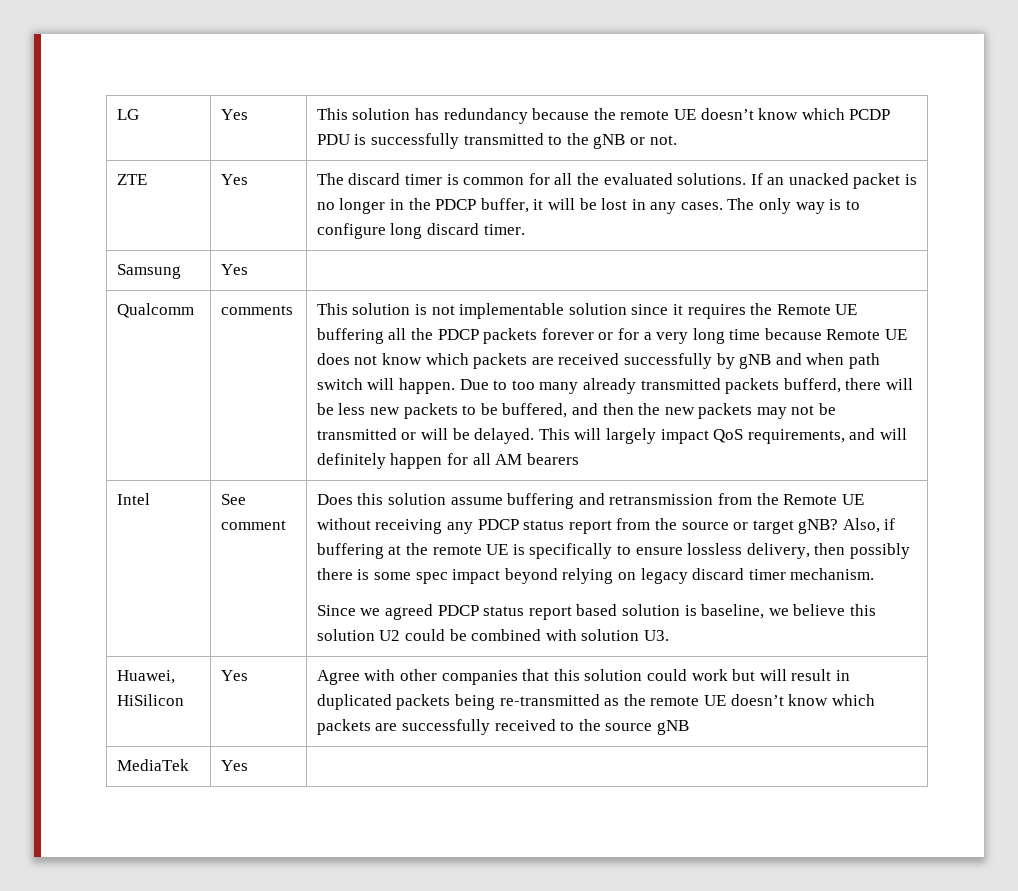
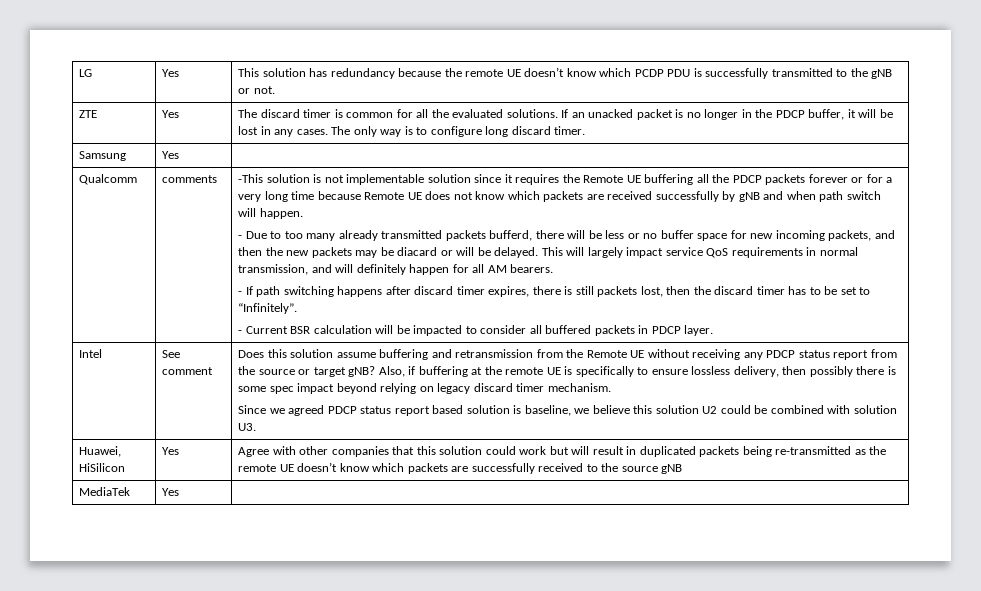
- This solution is not implementable solution since it requires the Remote UE buffering all the PDCP packets forever or for a very long time because Remote UE does not know which packets are received successfully by gNB and when path switch will happen. Due to too many already transmitted packets bufferd, there will be less new packets to be buffered, and then the new packets may not be transmitted or will be delayed.
+ -This solution is not implementable solution since it requires the Remote UE buffering all the PDCP packets forever or for a very long time because Remote UE does not know which packets are received successfully by gNB and when path switch will happen.
+ - Due to too many already transmitted packets bufferd, there will be less or no buffer space for new incoming packets, and then the new packets may be diacard or will be delayed.
- This will largely impact QoS requirements, and will definitely happen for all AM bearers
+ This will largely impact service QoS requirements in normal transmission, and will definitely happen for all AM bearers.
+ - If path switching happens after discard timer expires, there is still packets lost, then the discard timer has to be set to “Infinitely”.
+ - Current BSR calculation will be impacted to consider all buffered packets in PDCP layer.

